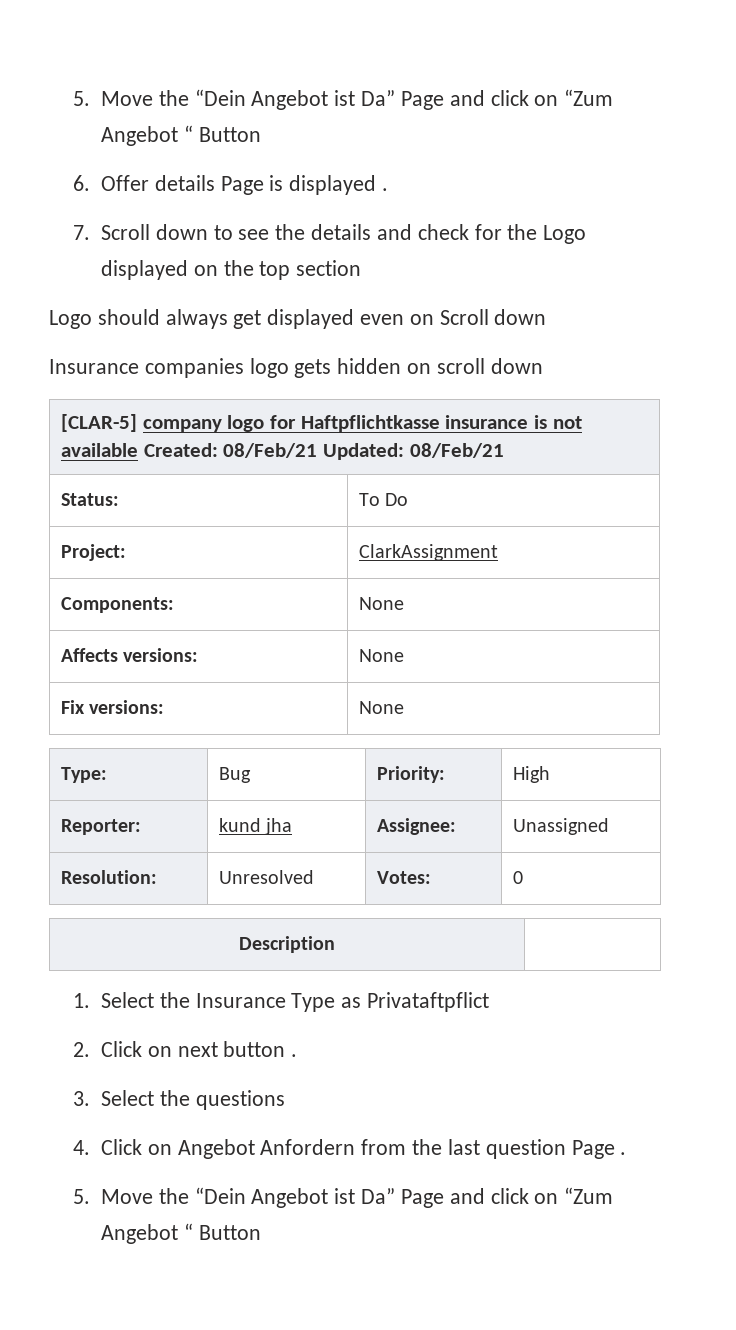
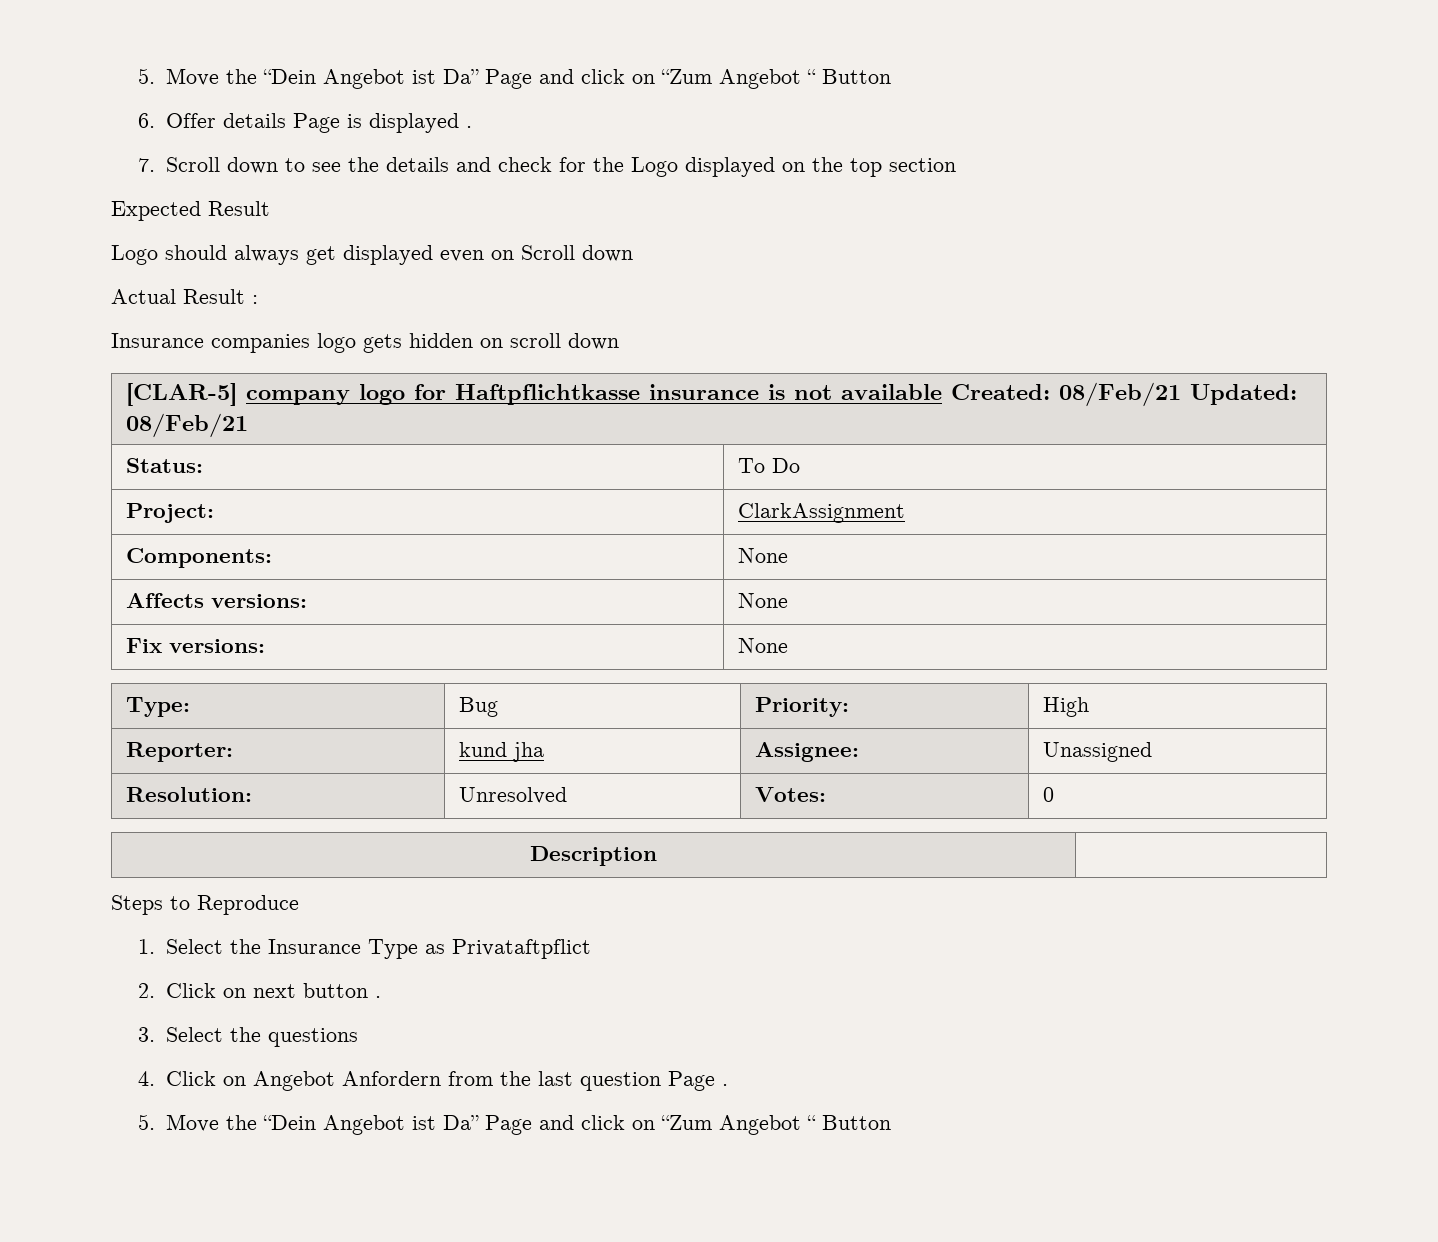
+ Expected Result
+ Actual Result :
+ Steps to Reproduce

